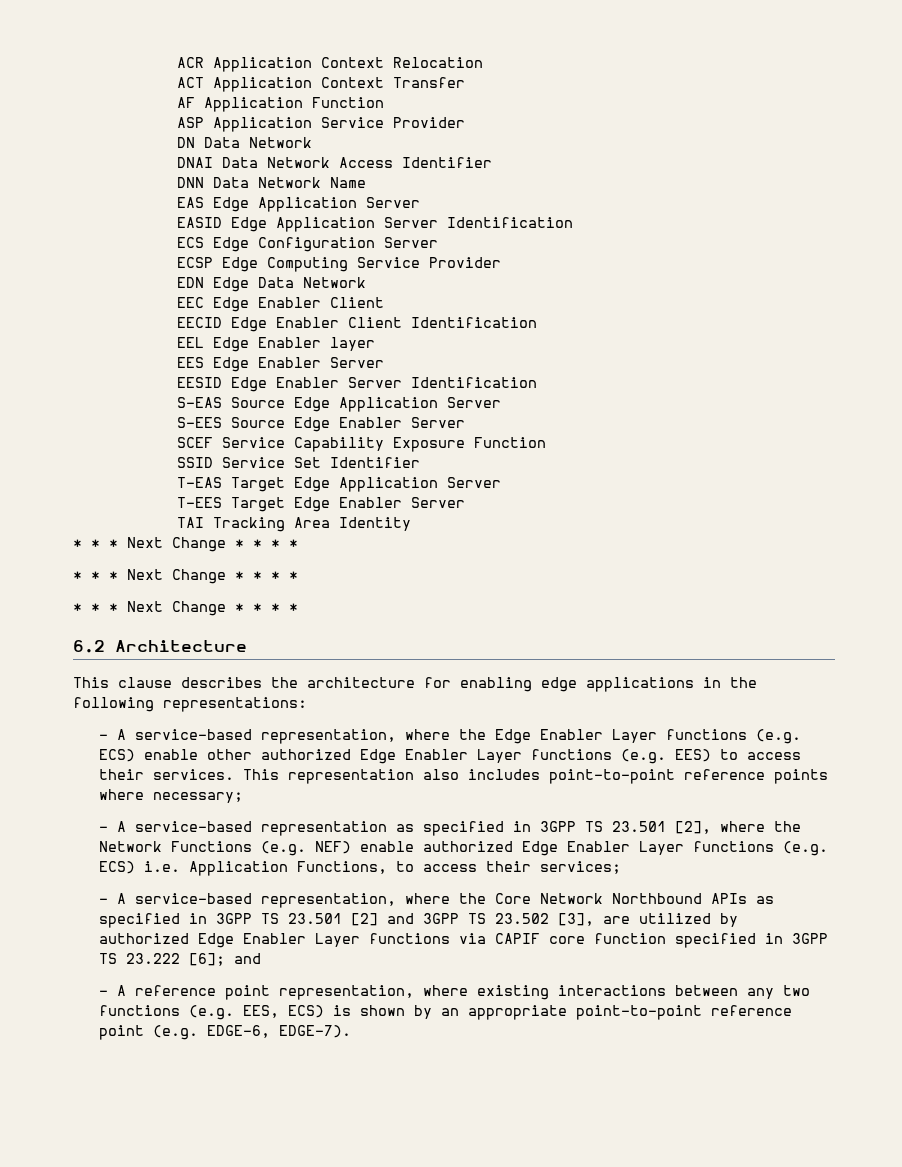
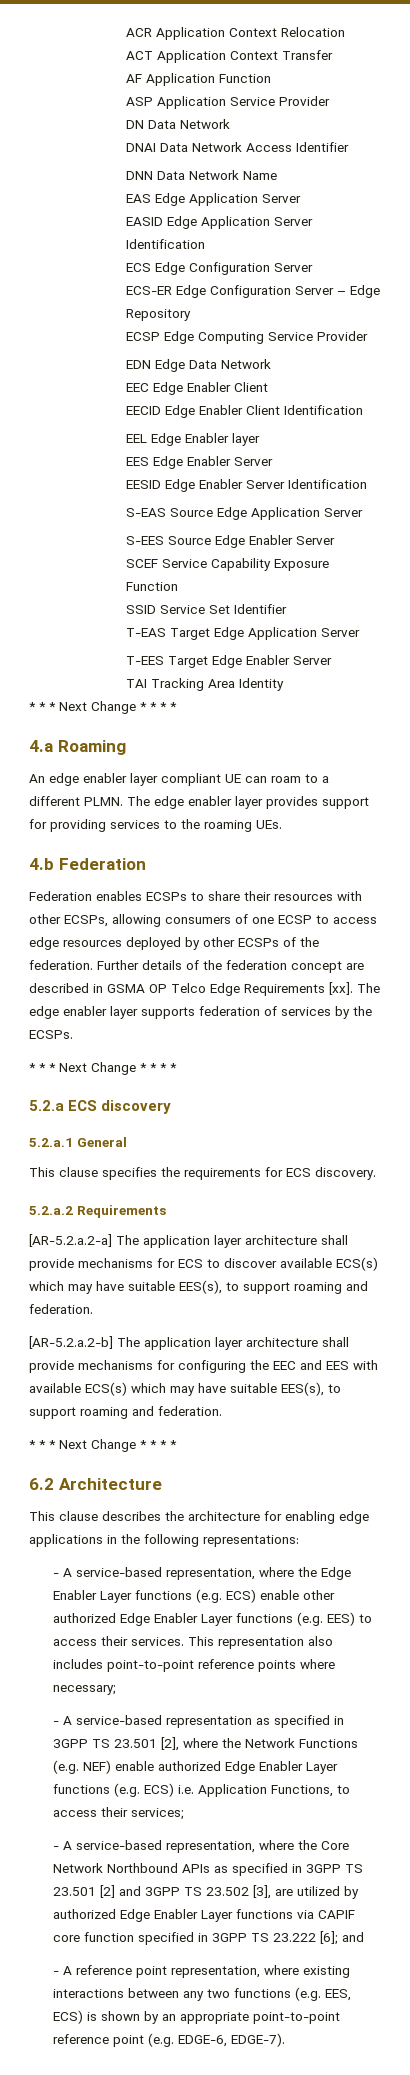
+ ECS-ER Edge Configuration Server – Edge Repository
  TAI Tracking Area Identity
  * * * Next Change * * * *
+ 4.a Roaming
+ An edge enabler layer compliant UE can roam to a different PLMN. The edge enabler layer provides support for providing services to the roaming UEs.
+ 4.b Federation
+ Federation enables ECSPs to share their resources with other ECSPs, allowing consumers of one ECSP to access edge resources deployed by other ECSPs of the federation. Further details of the federation concept are described in GSMA OP Telco Edge Requirements [xx]. The edge enabler layer supports federation of services by the ECSPs.
  * * * Next Change * * * *
+ 5.2.a ECS discovery
+ 5.2.a.1 General
+ This clause specifies the requirements for ECS discovery.
+ 5.2.a.2 Requirements
+ [AR-5.2.a.2-a] The application layer architecture shall provide mechanisms for ECS to discover available ECS(s) which may have suitable EES(s), to support roaming and federation.
+ [AR-5.2.a.2-b] The application layer architecture shall provide mechanisms for configuring the EEC and EES with available ECS(s) which may have suitable EES(s), to support roaming and federation.

